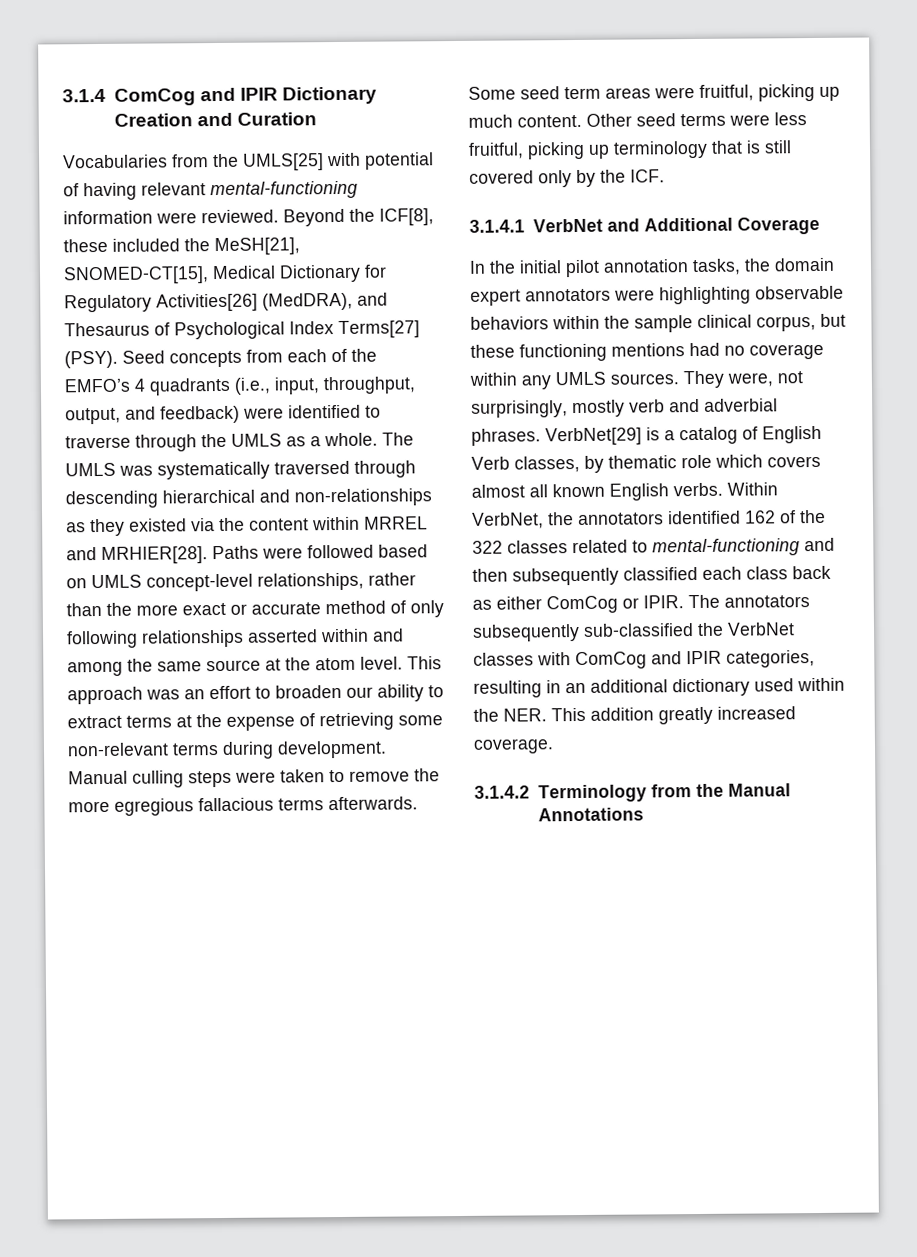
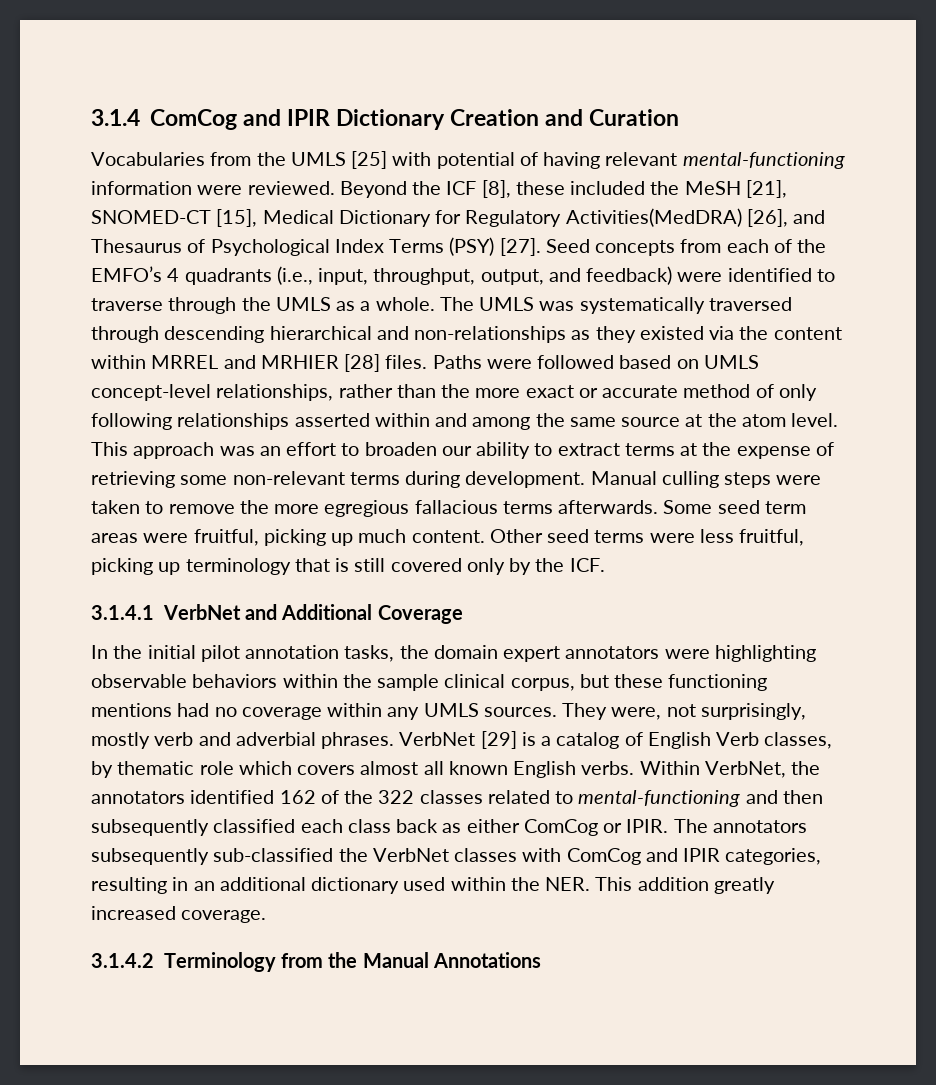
- Vocabularies from the UMLS[25] with potential of having relevant mental-functioning information were reviewed.
+ Vocabularies from the UMLS [25] with potential of having relevant mental-functioning information were reviewed.
- Beyond the ICF[8], these included the MeSH[21], SNOMED-CT[15], Medical Dictionary for Regulatory Activities[26] (MedDRA), and Thesaurus of Psychological Index Terms[27] (PSY).
+ Beyond the ICF [8], these included the MeSH [21], SNOMED-CT [15], Medical Dictionary for Regulatory Activities(MedDRA) [26], and Thesaurus of Psychological Index Terms (PSY) [27].
- The UMLS was systematically traversed through descending hierarchical and non-relationships as they existed via the content within MRREL and MRHIER[28].
+ The UMLS was systematically traversed through descending hierarchical and non-relationships as they existed via the content within MRREL and MRHIER [28] files.
- VerbNet[29] is a catalog of English Verb classes, by thematic role which covers almost all known English verbs.
+ VerbNet [29] is a catalog of English Verb classes, by thematic role which covers almost all known English verbs.

